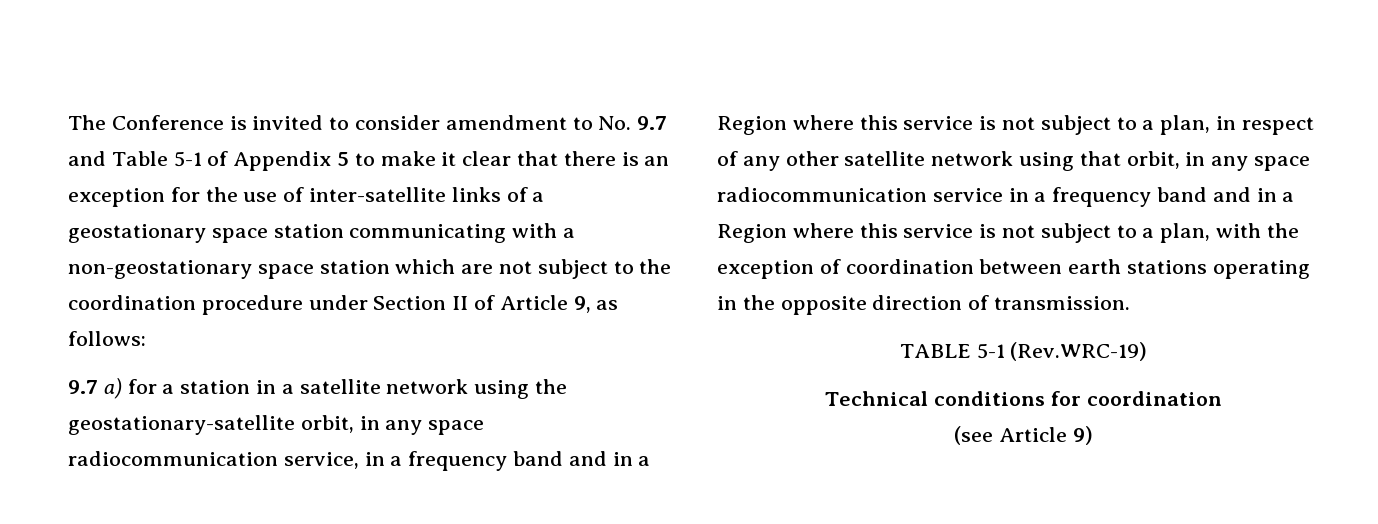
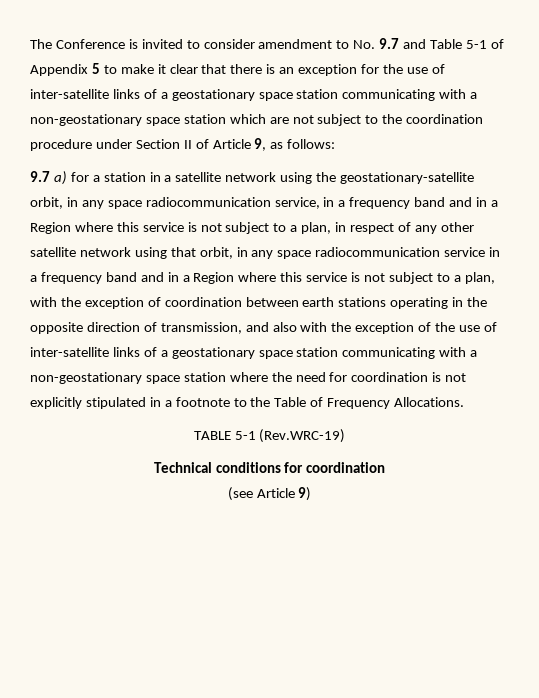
- 9.7 a) for a station in a satellite network using the geostationary-satellite orbit, in any space radiocommunication service, in a frequency band and in a Region where this service is not subject to a plan, in respect of any other satellite network using that orbit, in any space radiocommunication service in a frequency band and in a Region where this service is not subject to a plan, with the exception of coordination between earth stations operating in the opposite direction of transmission.
+ 9.7 a) for a station in a satellite network using the geostationary-satellite orbit, in any space radiocommunication service, in a frequency band and in a Region where this service is not subject to a plan, in respect of any other satellite network using that orbit, in any space radiocommunication service in a frequency band and in a Region where this service is not subject to a plan, with the exception of coordination between earth stations operating in the opposite direction of transmission, and also with the exception of the use of inter-satellite links of a geostationary space station communicating with a non-geostationary space station where the need for coordination is not explicitly stipulated in a footnote to the Table of Frequency Allocations.

